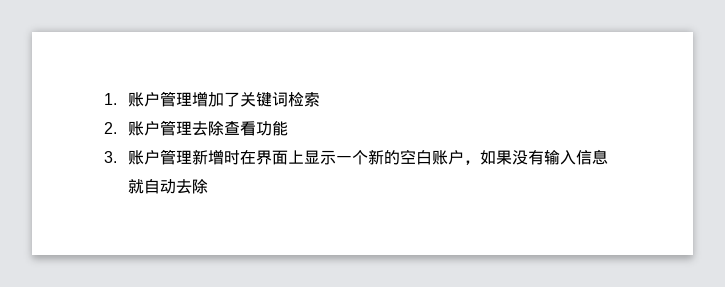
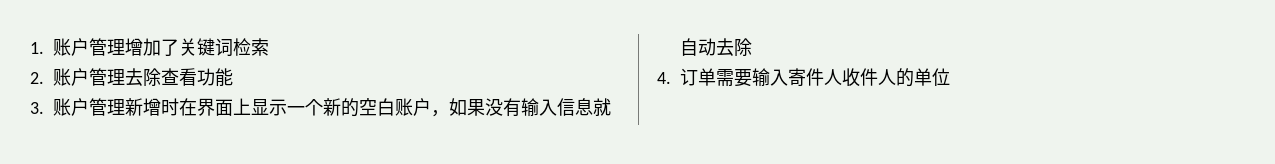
+ 4.订单需要输入寄件人收件人的单位

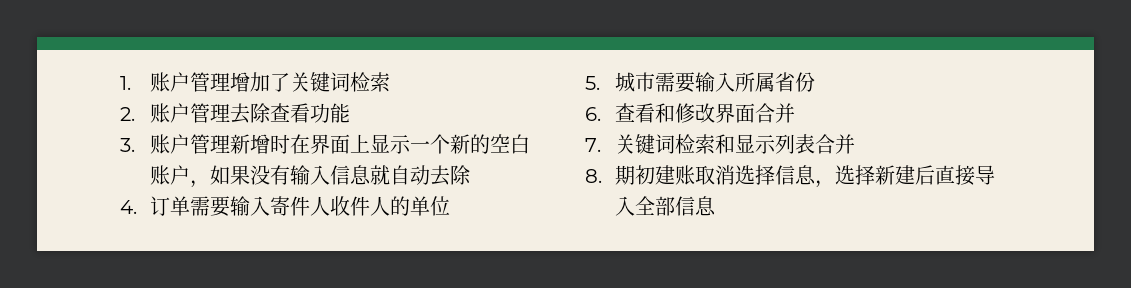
+ 5.城市需要输入所属省份
+ 6.查看和修改界面合并
+ 7.关键词检索和显示列表合并
+ 8.期初建账取消选择信息，选择新建后直接导入全部信息

